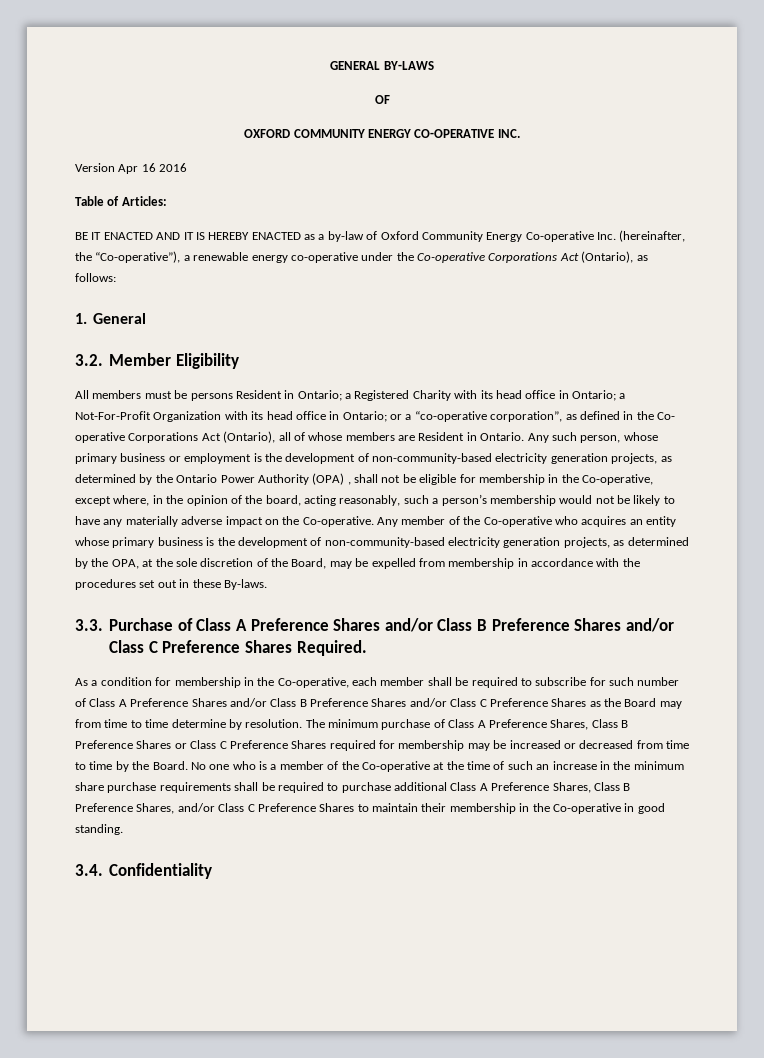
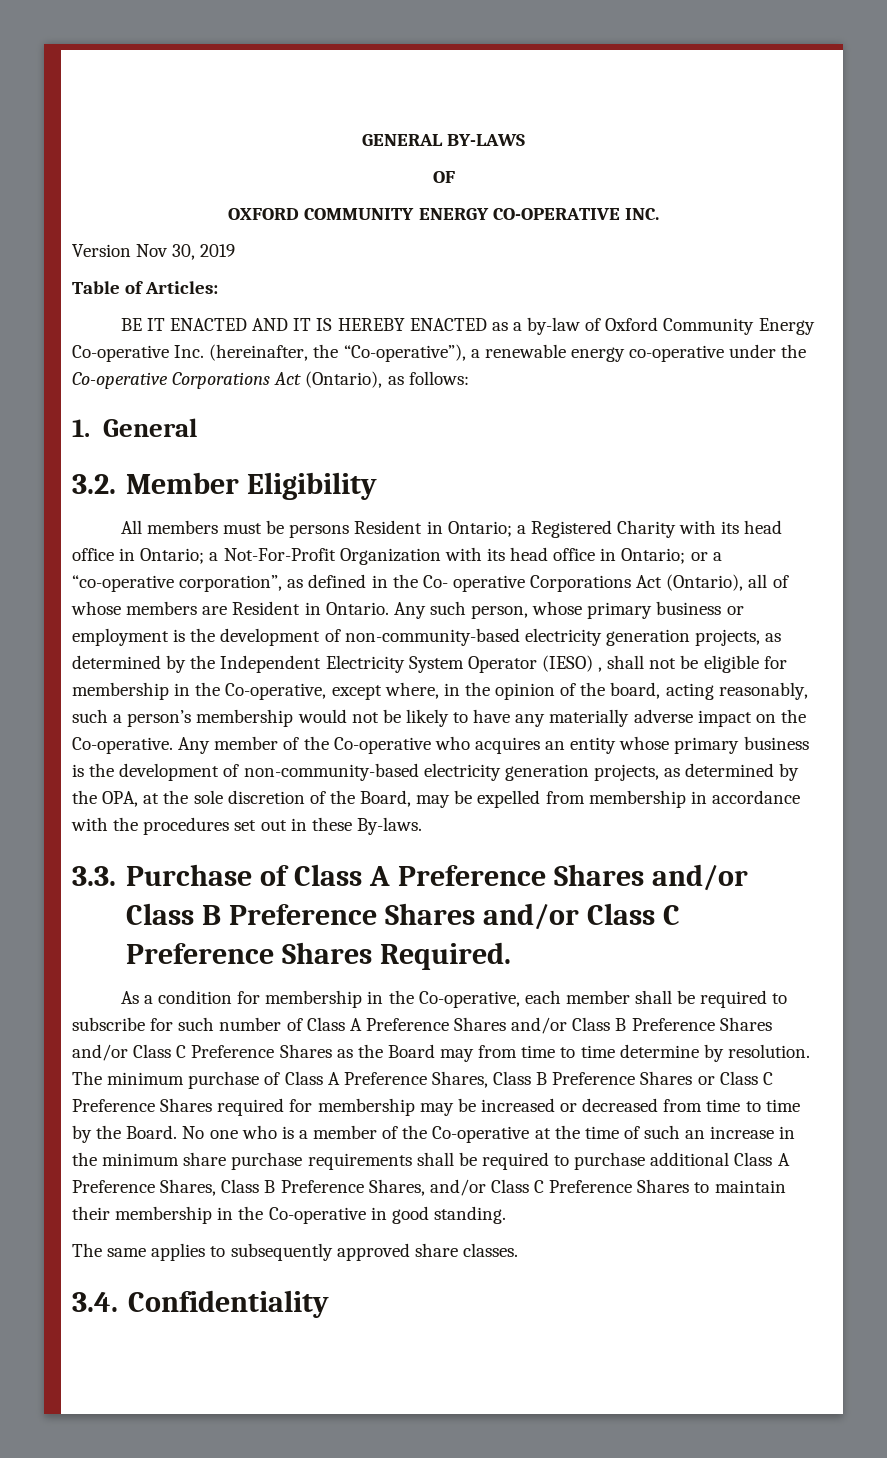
- Version Apr 16 2016
+ Version Nov 30, 2019
- Any such person, whose primary business or employment is the development of non-community-based electricity generation projects, as determined by the Ontario Power Authority (OPA) , shall not be eligible for membership in the Co-operative, except where, in the opinion of the board, acting reasonably, such a person’s membership would not be likely to have any materially adverse impact on the Co-operative.
+ Any such person, whose primary business or employment is the development of non-community-based electricity generation projects, as determined by the Independent Electricity System Operator (IESO) , shall not be eligible for membership in the Co-operative, except where, in the opinion of the board, acting reasonably, such a person’s membership would not be likely to have any materially adverse impact on the Co-operative.
+ The same applies to subsequently approved share classes.

